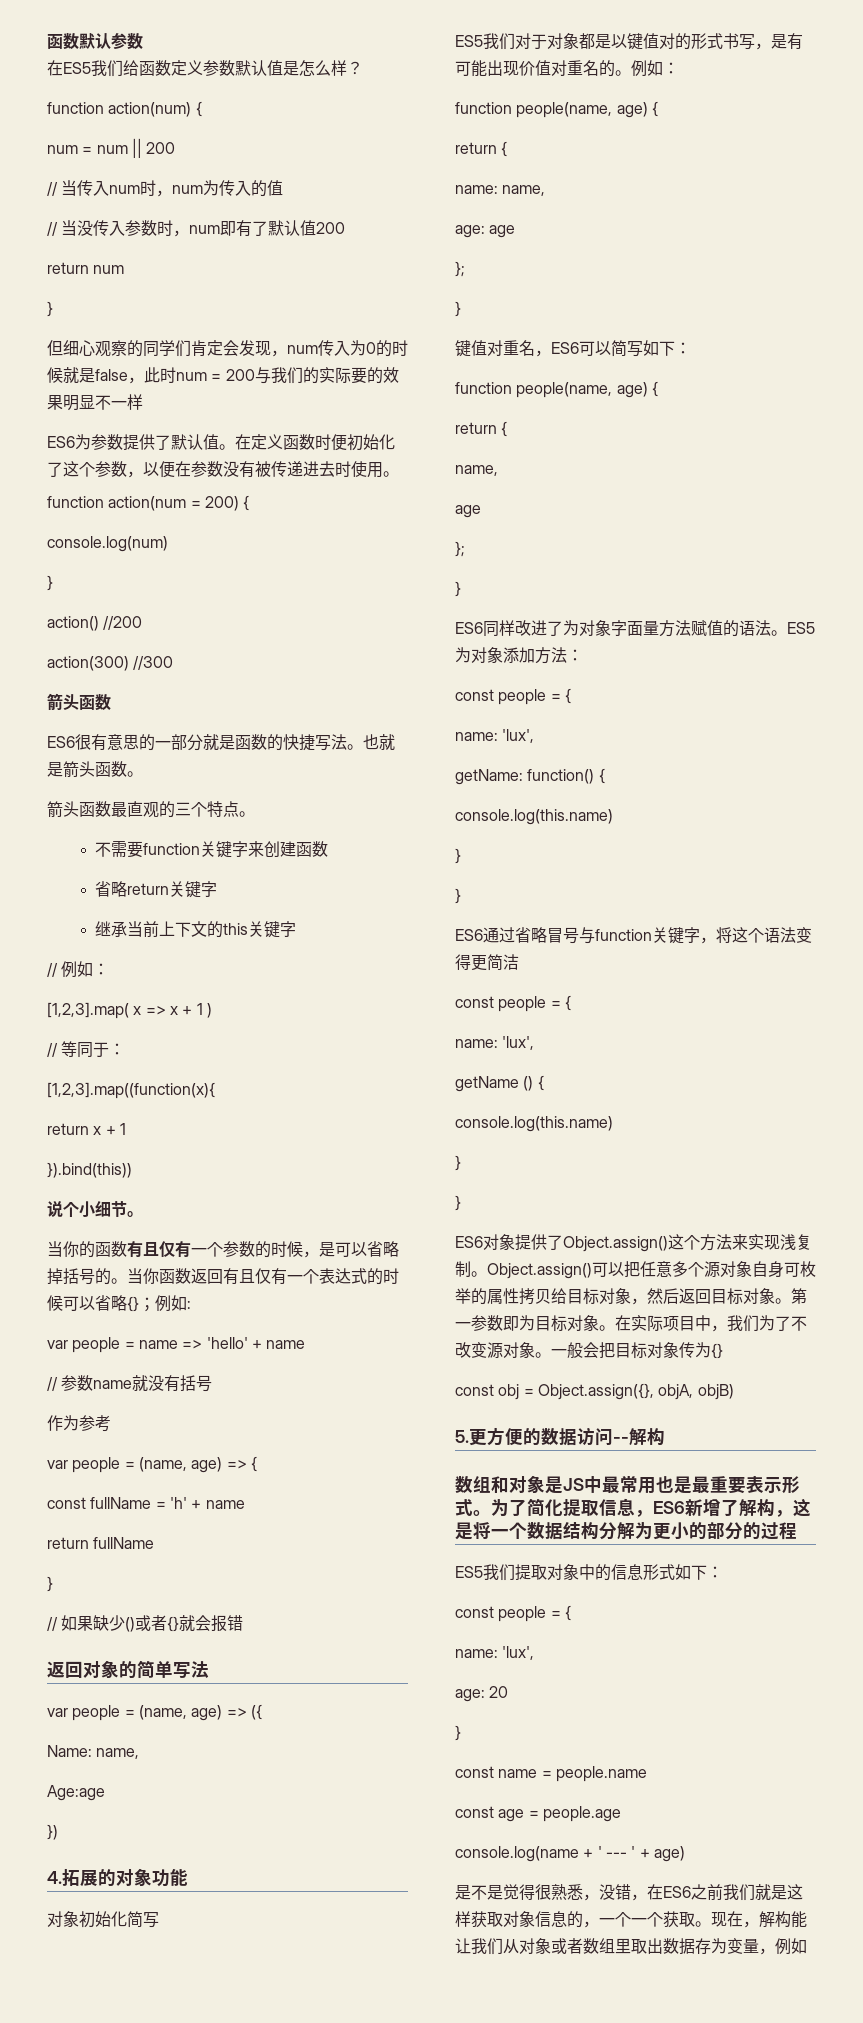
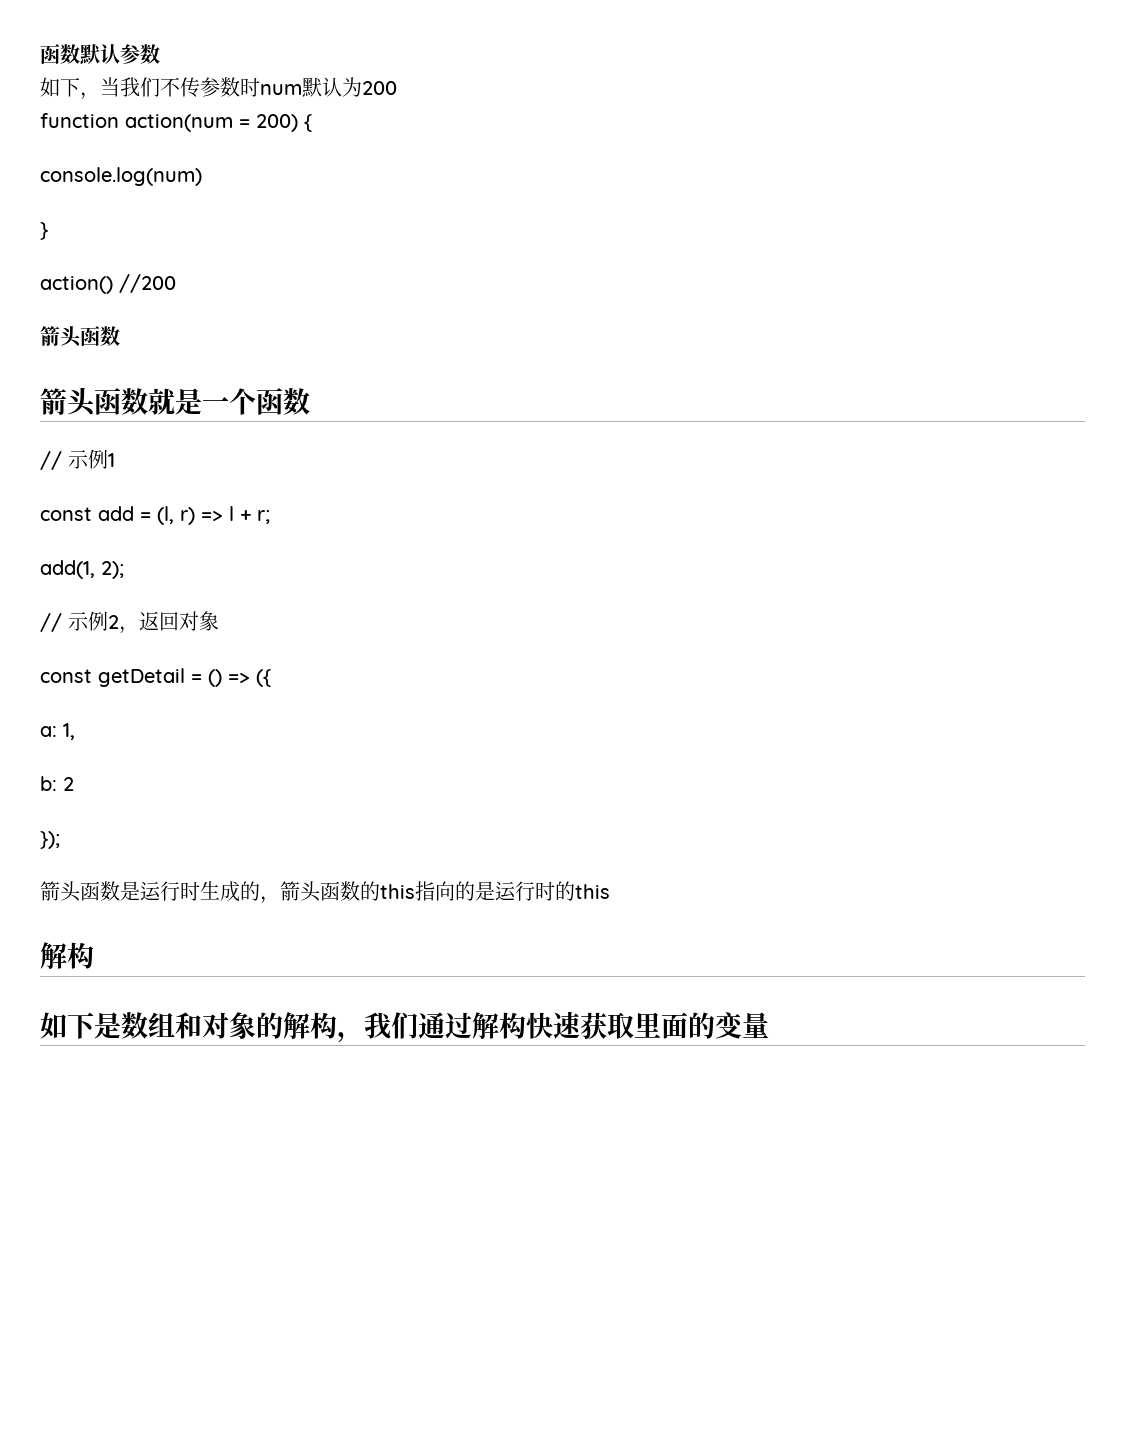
- 在ES5我们给函数定义参数默认值是怎么样？
- function action(num) {
- num = num || 200
- // 当传入num时，num为传入的值
- // 当没传入参数时，num即有了默认值200
- return num
- }
- 但细心观察的同学们肯定会发现，num传入为0的时候就是false，此时num = 200与我们的实际要的效果明显不一样
- ES6为参数提供了默认值。在定义函数时便初始化了这个参数，以便在参数没有被传递进去时使用。
+ 如下，当我们不传参数时num默认为200
  action() //200
- action(300) //300
  箭头函数
- ES6很有意思的一部分就是函数的快捷写法。也就是箭头函数。
- 箭头函数最直观的三个特点。
- 不需要function关键字来创建函数
- 省略return关键字
- 继承当前上下文的this关键字
- // 例如：
- [1,2,3].map( x => x + 1 )
- // 等同于：
- [1,2,3].map((function(x){
- return x + 1
- }).bind(this))
- 说个小细节。
- 当你的函数有且仅有一个参数的时候，是可以省略掉括号的。当你函数返回有且仅有一个表达式的时候可以省略{}；例如:
- var people = name => 'hello' + name
- // 参数name就没有括号
- 作为参考
- var people = (name, age) => {
- const fullName = 'h' + name
- return fullName
- }
- // 如果缺少()或者{}就会报错
- 返回对象的简单写法
- var people = (name, age) => ({
- Name: name,
- Age:age
- })
- 4.拓展的对象功能
- 对象初始化简写
- ES5我们对于对象都是以键值对的形式书写，是有可能出现价值对重名的。例如：
- function people(name, age) {
- return {
- name: name,
- age: age
- };
- }
- 键值对重名，ES6可以简写如下：
- function people(name, age) {
- return {
- name,
- age
- };
- }
- ES6同样改进了为对象字面量方法赋值的语法。ES5为对象添加方法：
- const people = {
- name: 'lux',
- getName: function() {
- console.log(this.name)
- }
- }
- ES6通过省略冒号与function关键字，将这个语法变得更简洁
- const people = {
- name: 'lux',
- getName () {
- console.log(this.name)
- }
- }
- ES6对象提供了Object.assign()这个方法来实现浅复制。Object.assign()可以把任意多个源对象自身可枚举的属性拷贝给目标对象，然后返回目标对象。第一参数即为目标对象。在实际项目中，我们为了不改变源对象。一般会把目标对象传为{}
- const obj = Object.assign({}, objA, objB)
- 5.更方便的数据访问--解构
+ 箭头函数就是一个函数
+ // 示例1
+ const add = (l, r) => l + r;
+ add(1, 2);
+ // 示例2，返回对象
+ const getDetail = () => ({
+ a: 1,
+ b: 2
+ });
+ 箭头函数是运行时生成的，箭头函数的this指向的是运行时的this
+ 解构
- 数组和对象是JS中最常用也是最重要表示形式。为了简化提取信息，ES6新增了解构，这是将一个数据结构分解为更小的部分的过程
- ES5我们提取对象中的信息形式如下：
- const people = {
- name: 'lux',
- age: 20
- }
- const name = people.name
- const age = people.age
- console.log(name + ' --- ' + age)
- 是不是觉得很熟悉，没错，在ES6之前我们就是这样获取对象信息的，一个一个获取。现在，解构能让我们从对象或者数组里取出数据存为变量，例如
+ 如下是数组和对象的解构，我们通过解构快速获取里面的变量

